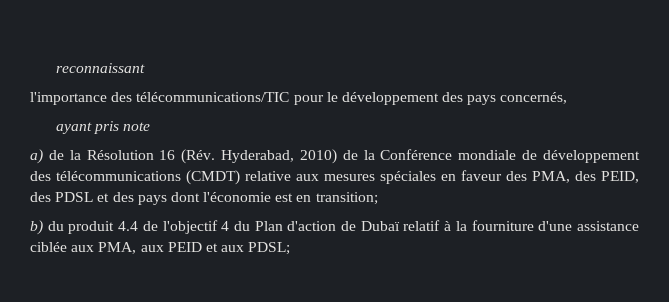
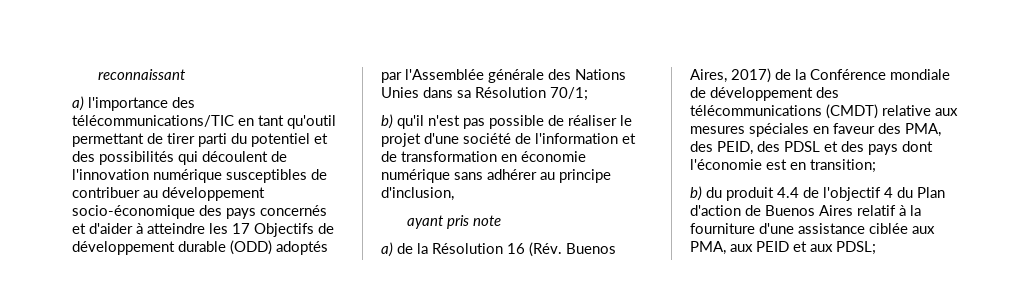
- l'importance des télécommunications/TIC pour le développement des pays concernés,
+ a) l'importance des télécommunications/TIC en tant qu'outil permettant de tirer parti du potentiel et des possibilités qui découlent de l'innovation numérique susceptibles de contribuer au développement socio-économique des pays concernés et d'aider à atteindre les 17 Objectifs de développement durable (ODD) adoptés par l'Assemblée générale des Nations Unies dans sa Résolution 70/1;
+ b) qu'il n'est pas possible de réaliser le projet d'une société de l'information et de transformation en économie numérique sans adhérer au principe d'inclusion,
- a) de la Résolution 16 (Rév. Hyderabad, 2010) de la Conférence mondiale de développement des télécommunications (CMDT) relative aux mesures spéciales en faveur des PMA, des PEID, des PDSL et des pays dont l'économie est en transition;
+ a) de la Résolution 16 (Rév. Buenos Aires, 2017) de la Conférence mondiale de développement des télécommunications (CMDT) relative aux mesures spéciales en faveur des PMA, des PEID, des PDSL et des pays dont l'économie est en transition;
- b) du produit 4.4 de l'objectif 4 du Plan d'action de Dubaï relatif à la fourniture d'une assistance ciblée aux PMA, aux PEID et aux PDSL;
+ b) du produit 4.4 de l'objectif 4 du Plan d'action de Buenos Aires relatif à la fourniture d'une assistance ciblée aux PMA, aux PEID et aux PDSL;

